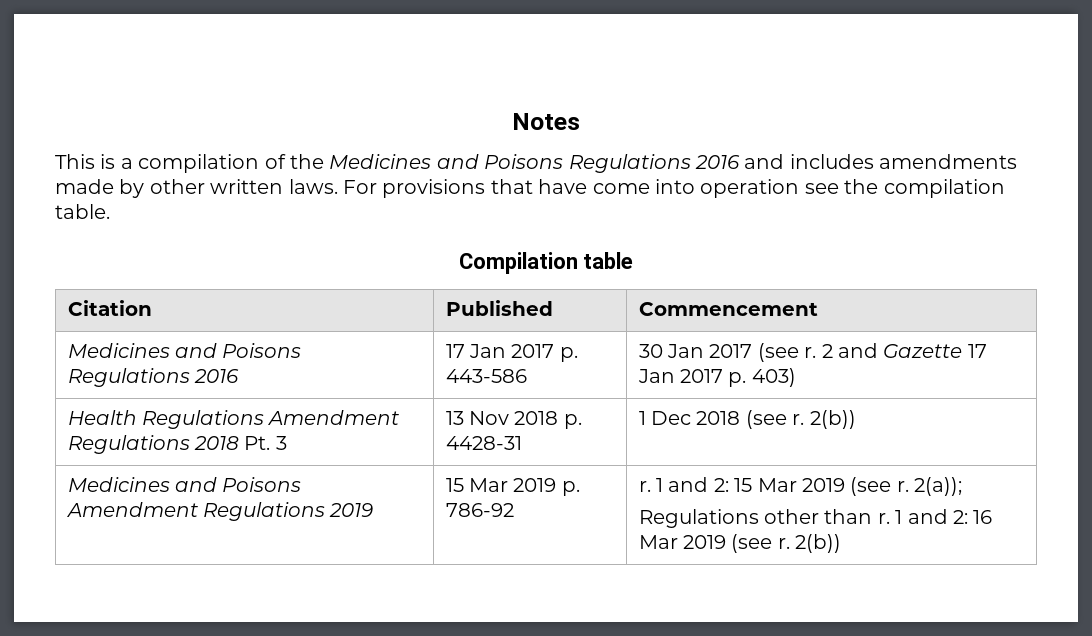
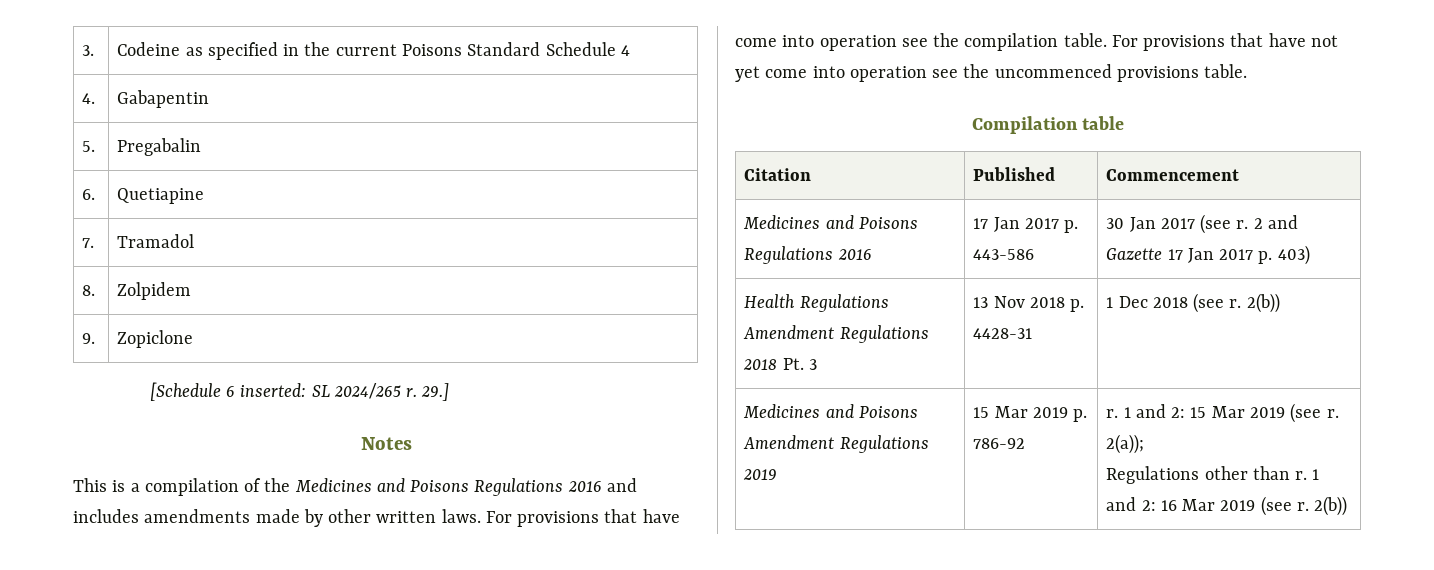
+ 3. | Codeine as specified in the current Poisons Standard Schedule 4
+ 4. | Gabapentin
+ 5. | Pregabalin
+ 6. | Quetiapine
+ 7. | Tramadol
+ 8. | Zolpidem
+ 9. | Zopiclone
+ [Schedule 6 inserted: SL 2024/265 r. 29.]
+ For provisions that have not yet come into operation see the uncommenced provisions table.

